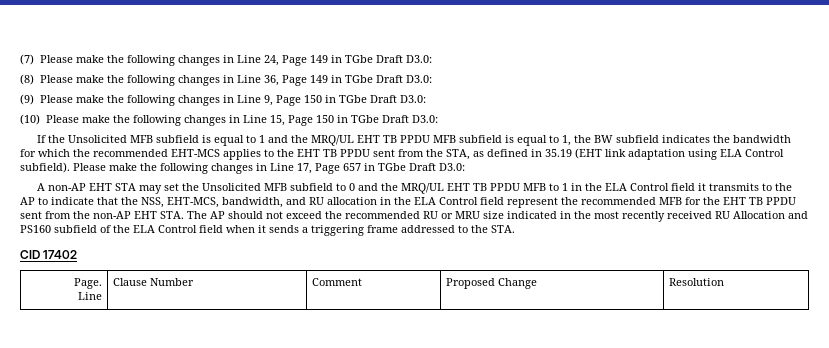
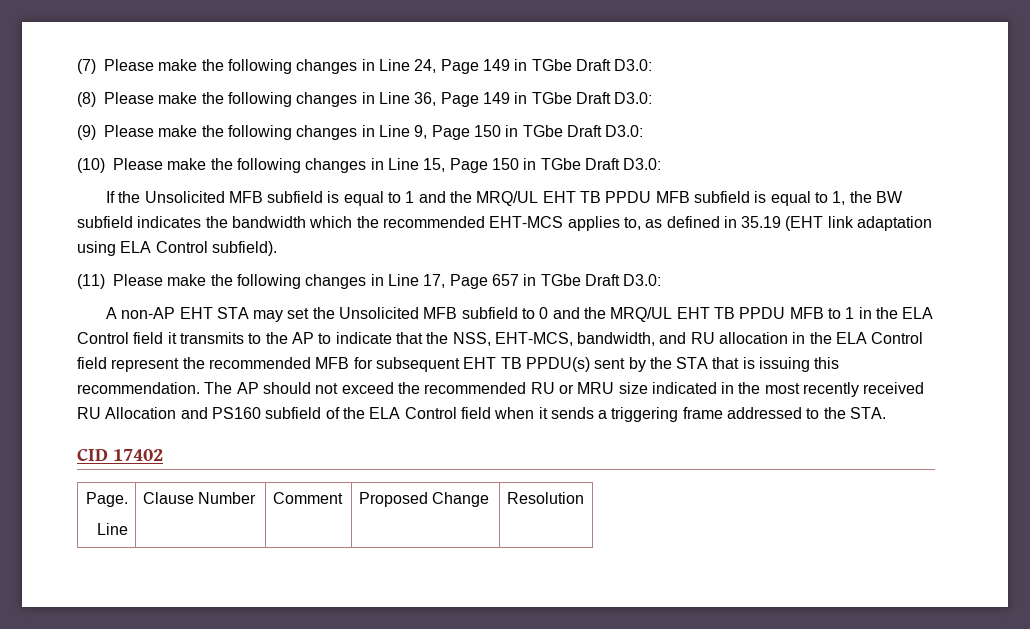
- If the Unsolicited MFB subfield is equal to 1 and the MRQ/UL EHT TB PPDU MFB subfield is equal to 1, the BW subfield indicates the bandwidth for which the recommended EHT-MCS applies to the EHT TB PPDU sent from the STA, as defined in 35.19 (EHT link adaptation using ELA Control subfield). Please make the following changes in Line 17, Page 657 in TGbe Draft D3.0:
+ If the Unsolicited MFB subfield is equal to 1 and the MRQ/UL EHT TB PPDU MFB subfield is equal to 1, the BW subfield indicates the bandwidth which the recommended EHT-MCS applies to, as defined in 35.19 (EHT link adaptation using ELA Control subfield).
+ (11) Please make the following changes in Line 17, Page 657 in TGbe Draft D3.0:
- A non-AP EHT STA may set the Unsolicited MFB subfield to 0 and the MRQ/UL EHT TB PPDU MFB to 1 in the ELA Control field it transmits to the AP to indicate that the NSS, EHT-MCS, bandwidth, and RU allocation in the ELA Control field represent the recommended MFB for the EHT TB PPDU sent from the non-AP EHT STA. The AP should not exceed the recommended RU or MRU size indicated in the most recently received RU Allocation and PS160 subfield of the ELA Control field when it sends a triggering frame addressed to the STA.
+ A non-AP EHT STA may set the Unsolicited MFB subfield to 0 and the MRQ/UL EHT TB PPDU MFB to 1 in the ELA Control field it transmits to the AP to indicate that the NSS, EHT-MCS, bandwidth, and RU allocation in the ELA Control field represent the recommended MFB for subsequent EHT TB PPDU(s) sent by the STA that is issuing this recommendation. The AP should not exceed the recommended RU or MRU size indicated in the most recently received RU Allocation and PS160 subfield of the ELA Control field when it sends a triggering frame addressed to the STA.

